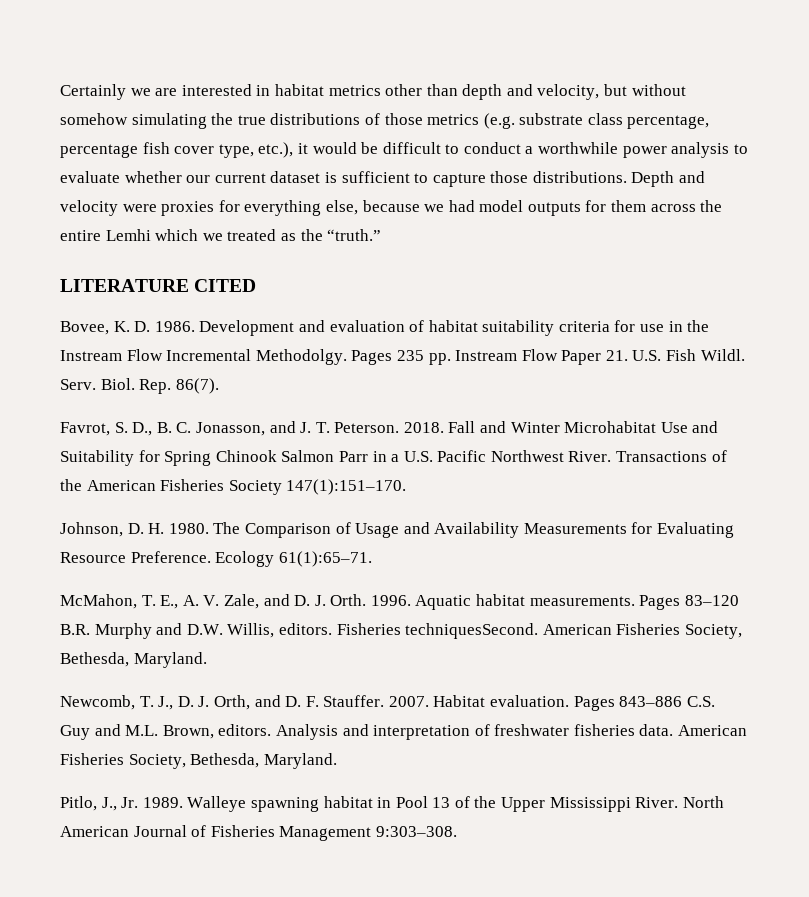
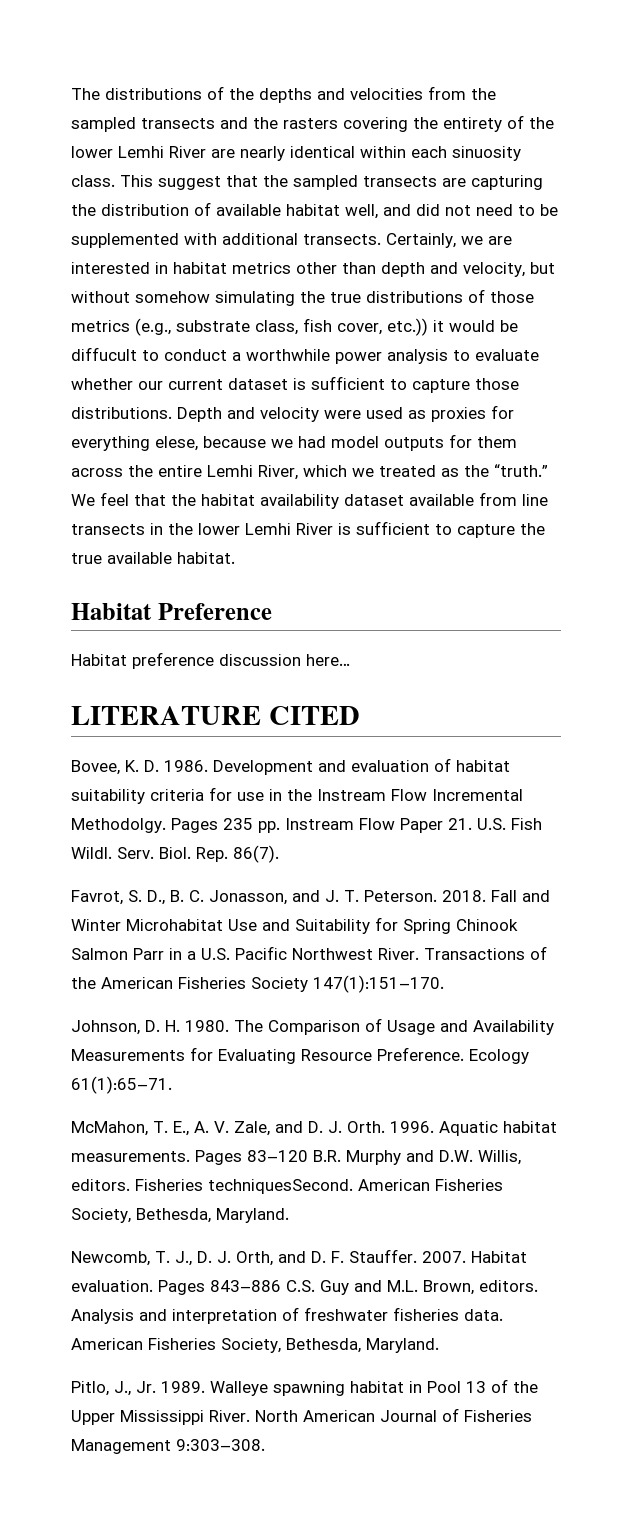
- Certainly we are interested in habitat metrics other than depth and velocity, but without somehow simulating the true distributions of those metrics (e.g. substrate class percentage, percentage fish cover type, etc.), it would be difficult to conduct a worthwhile power analysis to evaluate whether our current dataset is sufficient to capture those distributions.
+ The distributions of the depths and velocities from the sampled transects and the rasters covering the entirety of the lower Lemhi River are nearly identical within each sinuosity class. This suggest that the sampled transects are capturing the distribution of available habitat well, and did not need to be supplemented with additional transects. Certainly, we are interested in habitat metrics other than depth and velocity, but without somehow simulating the true distributions of those metrics (e.g., substrate class, fish cover, etc.)) it would be diffucult to conduct a worthwhile power analysis to evaluate whether our current dataset is sufficient to capture those distributions.
- Depth and velocity were proxies for everything else, because we had model outputs for them across the entire Lemhi which we treated as the “truth.”
+ Depth and velocity were used as proxies for everything elese, because we had model outputs for them across the entire Lemhi River, which we treated as the “truth.” We feel that the habitat availability dataset available from line transects in the lower Lemhi River is sufficient to capture the true available habitat.
+ Habitat Preference
+ Habitat preference discussion here…

